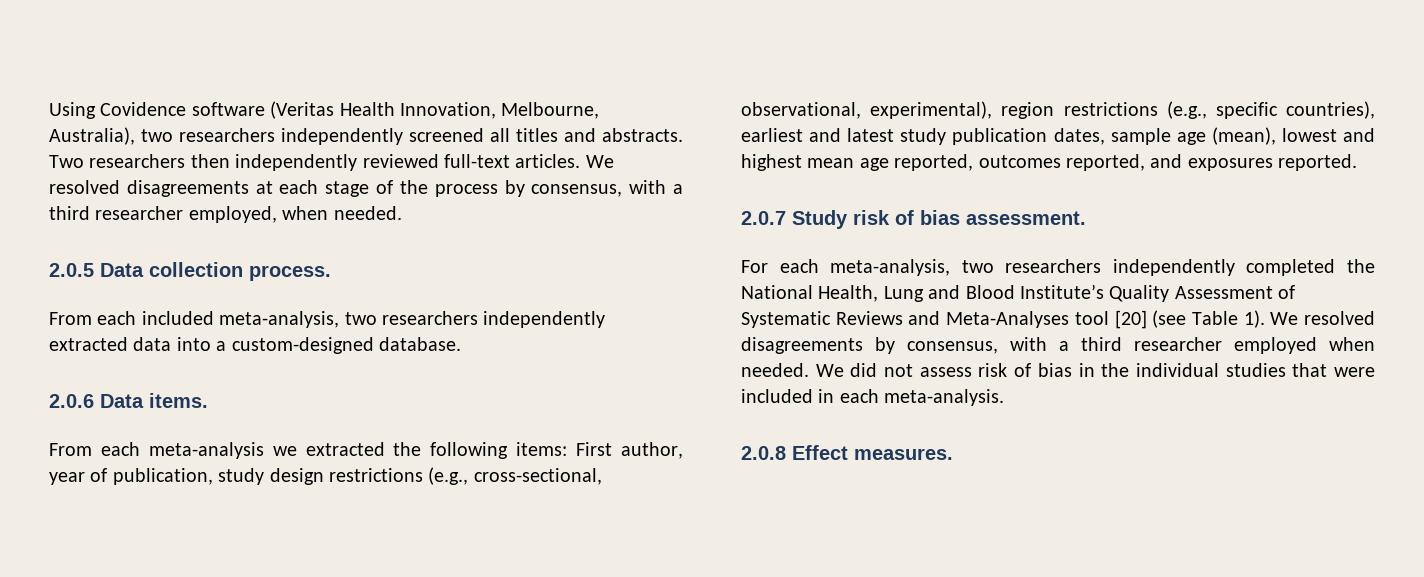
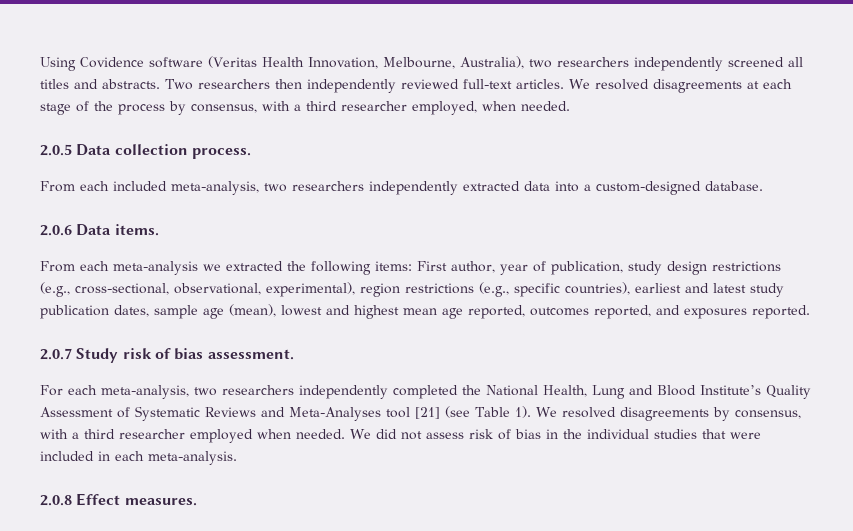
- For each meta-analysis, two researchers independently completed the National Health, Lung and Blood Institute’s Quality Assessment of Systematic Reviews and Meta-Analyses tool [20] (see Table 1).
+ For each meta-analysis, two researchers independently completed the National Health, Lung and Blood Institute’s Quality Assessment of Systematic Reviews and Meta-Analyses tool [21] (see Table 1).

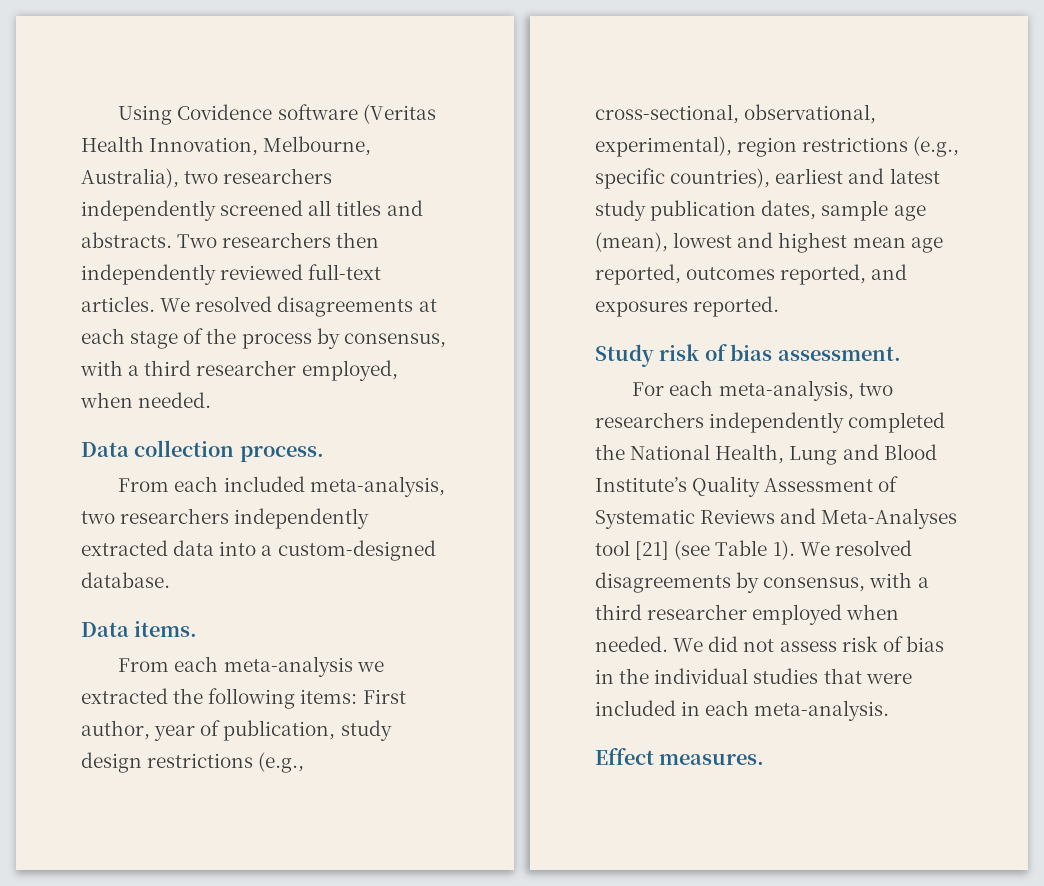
- 2.0.5 Data collection process.
+ Data collection process.
- 2.0.6 Data items.
+ Data items.
- 2.0.7 Study risk of bias assessment.
+ Study risk of bias assessment.
- 2.0.8 Effect measures.
+ Effect measures.

